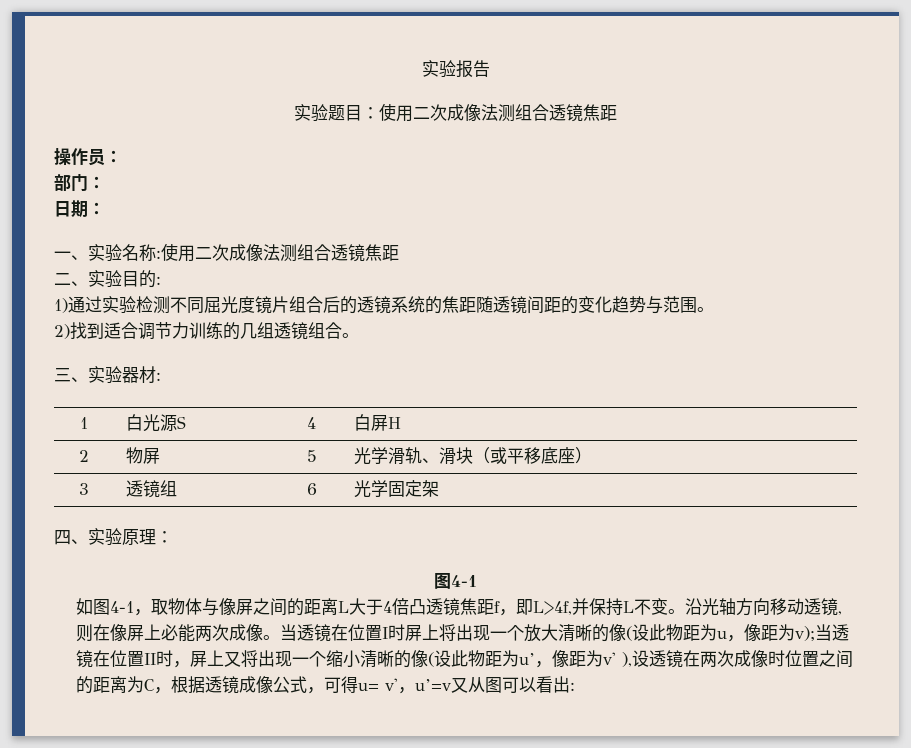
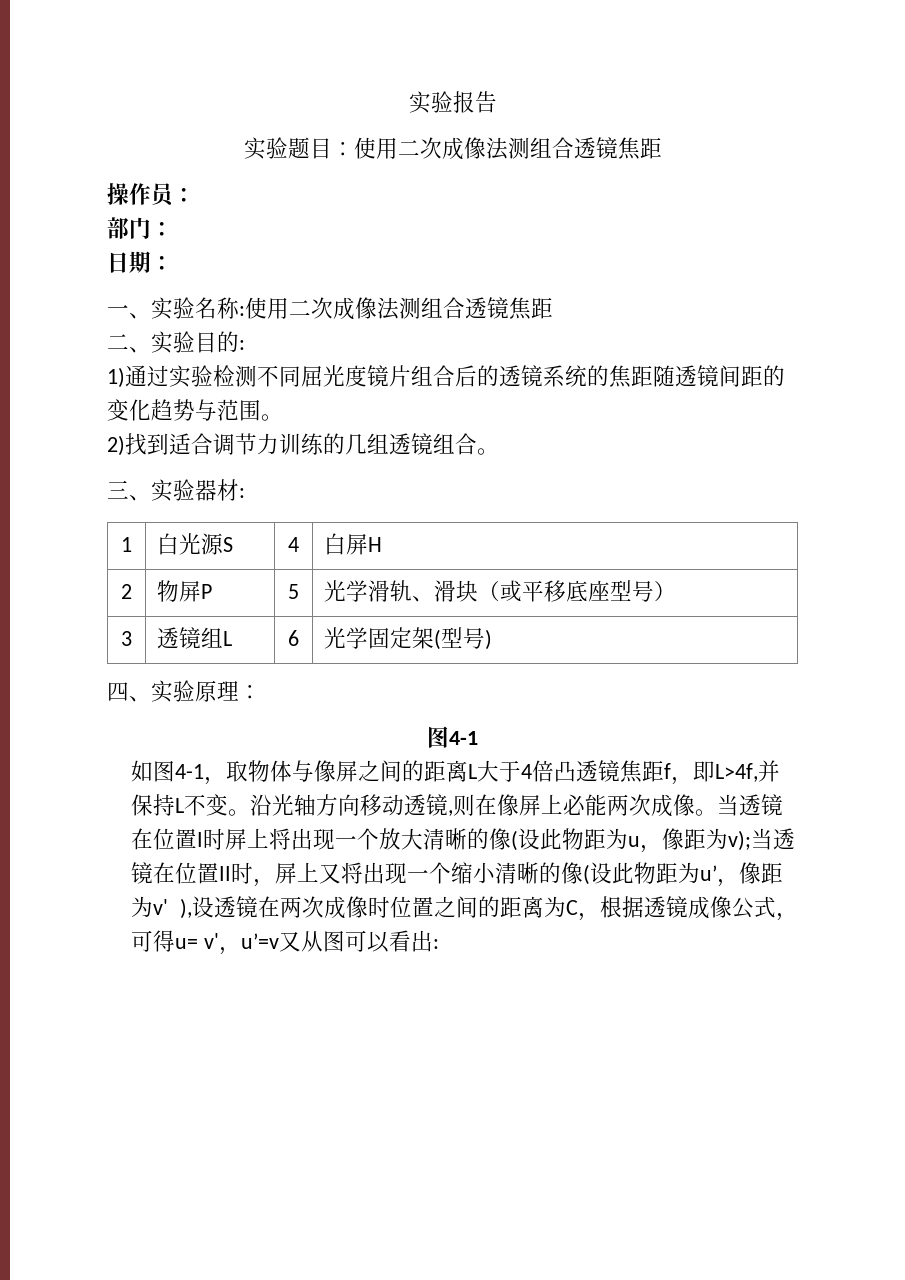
- 2 | 物屏 | 5 | 光学滑轨、滑块（或平移底座）
+ 2 | 物屏P | 5 | 光学滑轨、滑块（或平移底座型号）
- 3 | 透镜组 | 6 | 光学固定架
+ 3 | 透镜组L | 6 | 光学固定架(型号)

